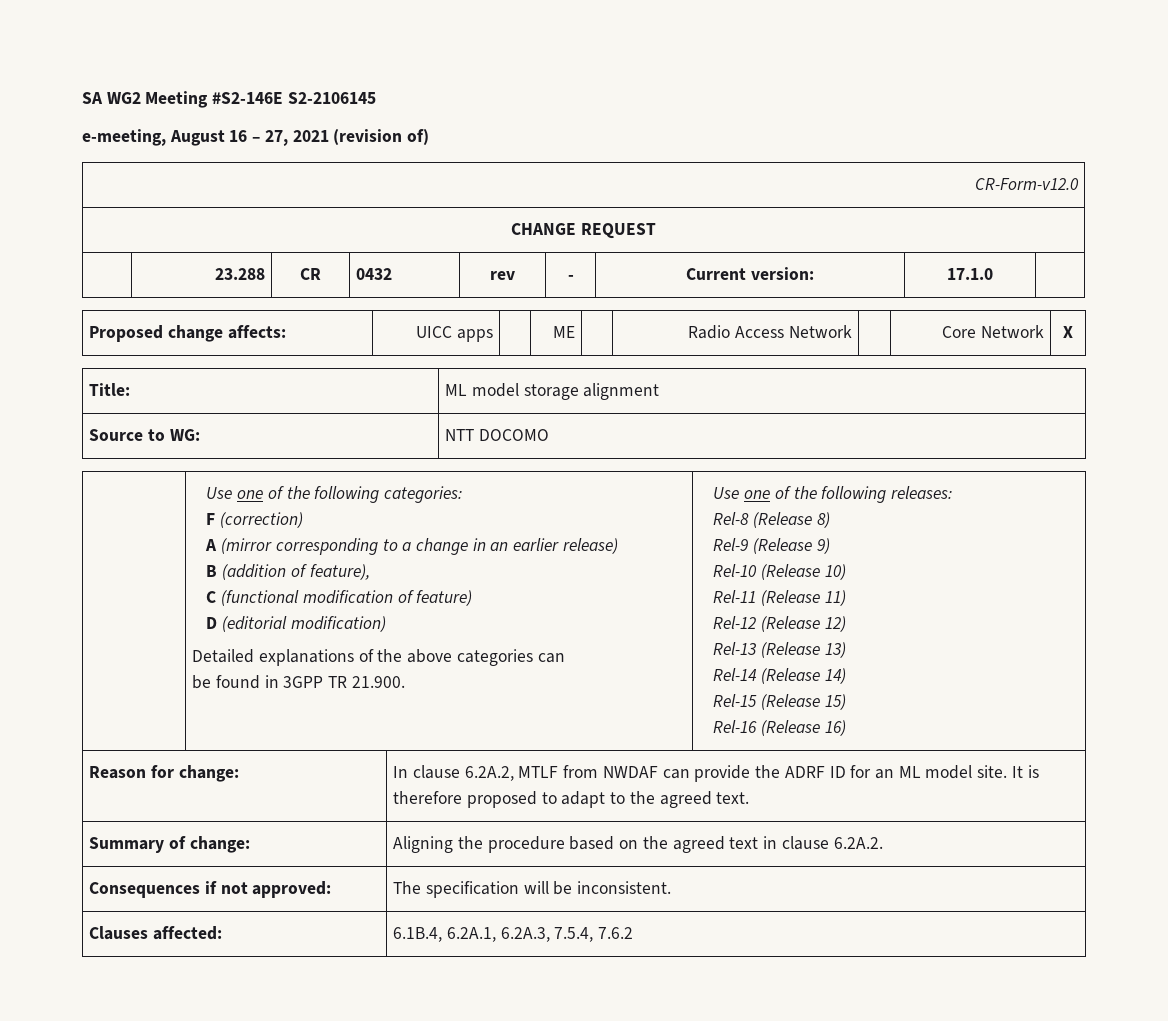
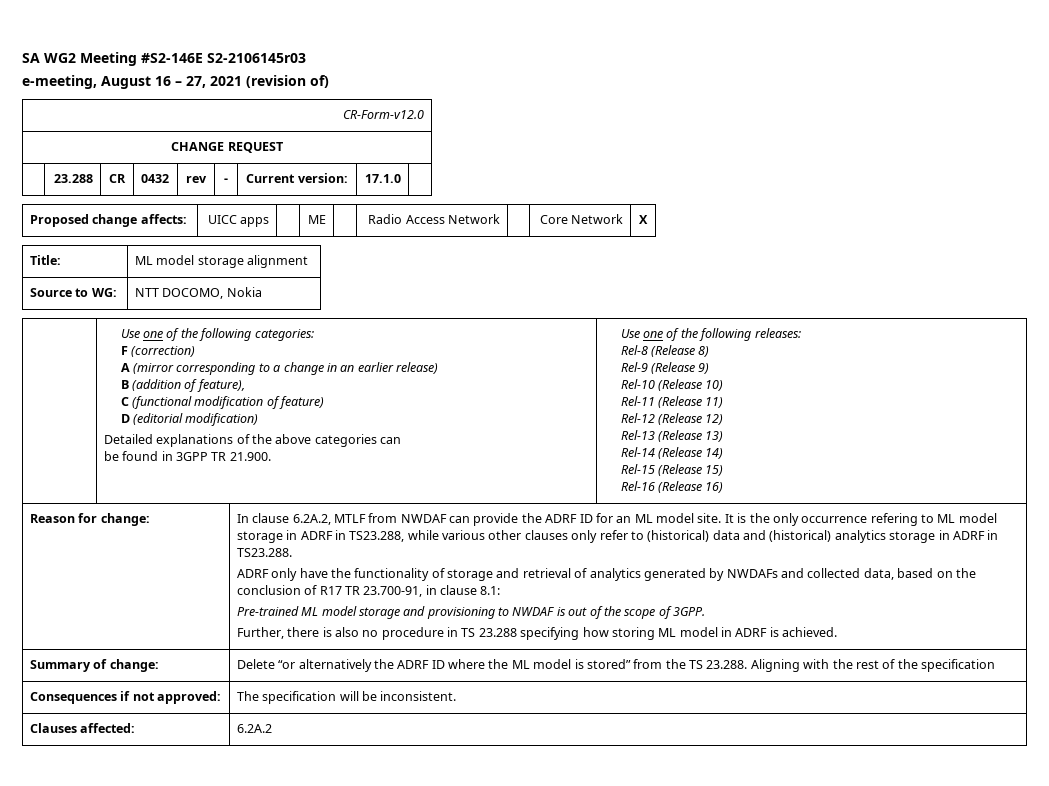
- SA WG2 Meeting #S2-146E S2-2106145
+ SA WG2 Meeting #S2-146E S2-2106145r03
- Source to WG: | NTT DOCOMO
+ Source to WG: | NTT DOCOMO, Nokia
- It is therefore proposed to adapt to the agreed text.
- Summary of change: | Aligning the procedure based on the agreed text in clause 6.2A.2.
+ It is the only occurrence refering to ML model storage in ADRF in TS23.288, while various other clauses only refer to (historical) data and (historical) analytics storage in ADRF in TS23.288.
+ ADRF only have the functionality of storage and retrieval of analytics generated by NWDAFs and collected data, based on the conclusion of R17 TR 23.700-91, in clause 8.1:
+ Pre-trained ML model storage and provisioning to NWDAF is out of the scope of 3GPP.
+ Further, there is also no procedure in TS 23.288 specifying how storing ML model in ADRF is achieved.
+ Summary of change: | Delete “or alternatively the ADRF ID where the ML model is stored” from the TS 23.288. Aligning with the rest of the specification
- Clauses affected: | 6.1B.4, 6.2A.1, 6.2A.3, 7.5.4, 7.6.2
+ Clauses affected: | 6.2A.2

